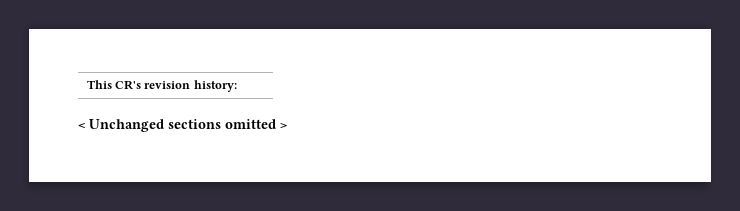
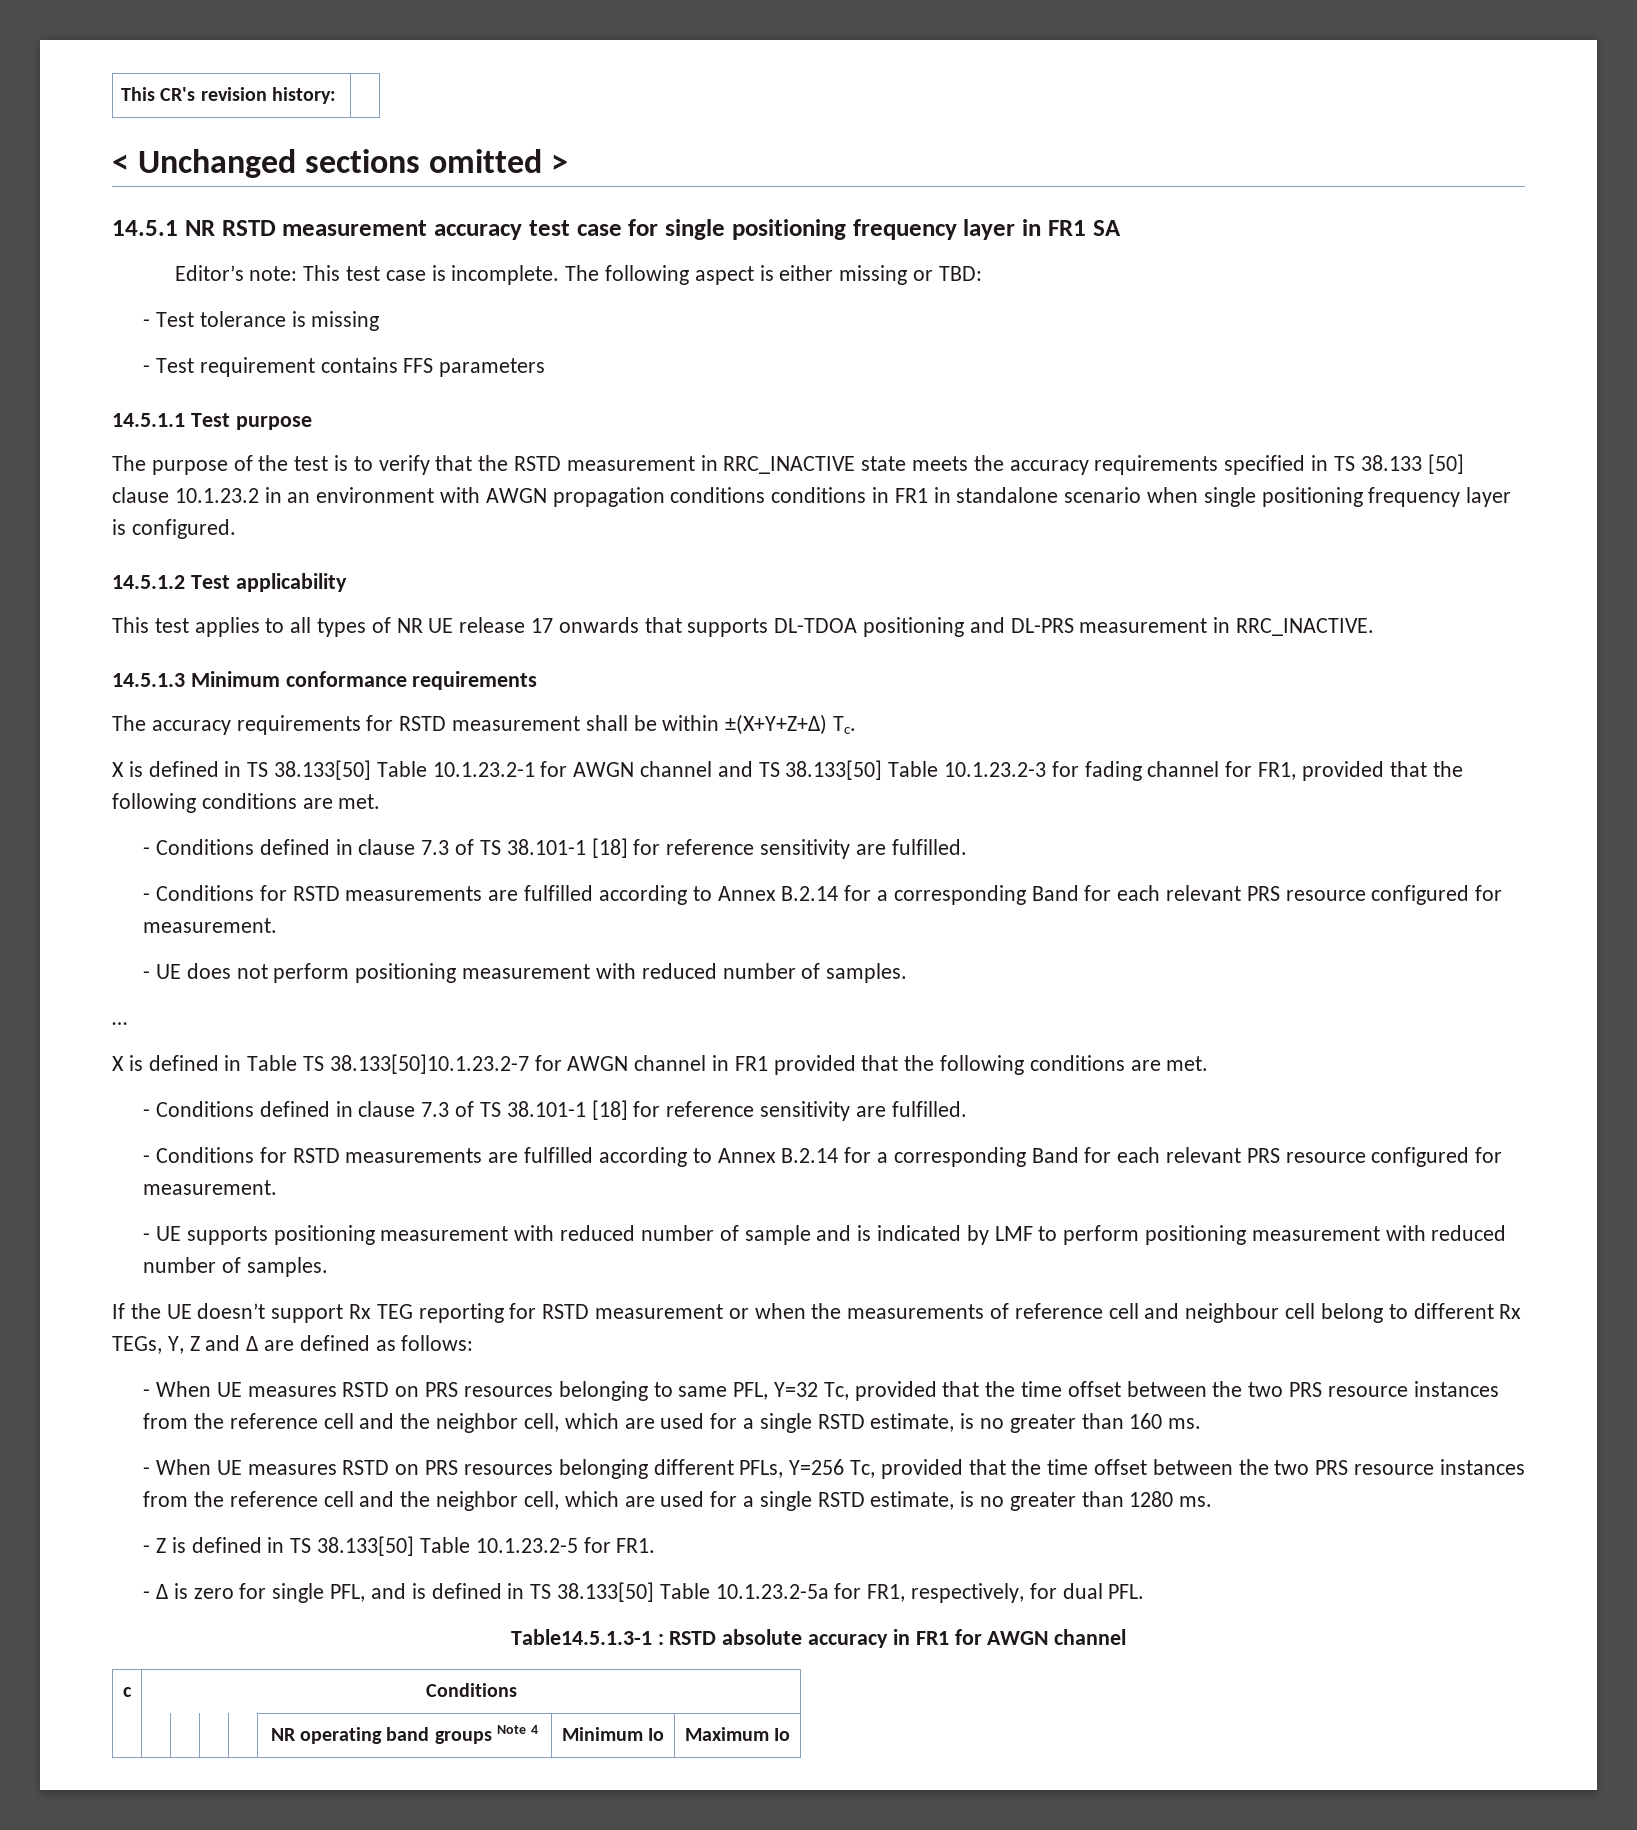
+ 14.5.1 NR RSTD measurement accuracy test case for single positioning frequency layer in FR1 SA
+ Editor’s note: This test case is incomplete. The following aspect is either missing or TBD:
+ - Test tolerance is missing
+ - Test requirement contains FFS parameters
+ 14.5.1.1 Test purpose
+ The purpose of the test is to verify that the RSTD measurement in RRC_INACTIVE state meets the accuracy requirements specified in TS 38.133 [50] clause 10.1.23.2 in an environment with AWGN propagation conditions conditions in FR1 in standalone scenario when single positioning frequency layer is configured.
+ 14.5.1.2 Test applicability
+ This test applies to all types of NR UE release 17 onwards that supports DL-TDOA positioning and DL-PRS measurement in RRC_INACTIVE.
+ 14.5.1.3 Minimum conformance requirements
+ The accuracy requirements for RSTD measurement shall be within ±(X+Y+Z+Δ) Tc.
+ X is defined in TS 38.133[50] Table 10.1.23.2-1 for AWGN channel and TS 38.133[50] Table 10.1.23.2-3 for fading channel for FR1, provided that the following conditions are met.
+ - Conditions defined in clause 7.3 of TS 38.101-1 [18] for reference sensitivity are fulfilled.
+ - Conditions for RSTD measurements are fulfilled according to Annex B.2.14 for a corresponding Band for each relevant PRS resource configured for measurement.
+ - UE does not perform positioning measurement with reduced number of samples.
+ …
+ X is defined in Table TS 38.133[50]10.1.23.2-7 for AWGN channel in FR1 provided that the following conditions are met.
+ - Conditions defined in clause 7.3 of TS 38.101-1 [18] for reference sensitivity are fulfilled.
+ - Conditions for RSTD measurements are fulfilled according to Annex B.2.14 for a corresponding Band for each relevant PRS resource configured for measurement.
+ - UE supports positioning measurement with reduced number of sample and is indicated by LMF to perform positioning measurement with reduced number of samples.
+ If the UE doesn’t support Rx TEG reporting for RSTD measurement or when the measurements of reference cell and neighbour cell belong to different Rx TEGs, Y, Z and Δ are defined as follows:
+ - When UE measures RSTD on PRS resources belonging to same PFL, Y=32 Tc, provided that the time offset between the two PRS resource instances from the reference cell and the neighbor cell, which are used for a single RSTD estimate, is no greater than 160 ms.
+ - When UE measures RSTD on PRS resources belonging different PFLs, Y=256 Tc, provided that the time offset between the two PRS resource instances from the reference cell and the neighbor cell, which are used for a single RSTD estimate, is no greater than 1280 ms.
+ - Z is defined in TS 38.133[50] Table 10.1.23.2-5 for FR1.
+ - Δ is zero for single PFL, and is defined in TS 38.133[50] Table 10.1.23.2-5a for FR1, respectively, for dual PFL.
+ Table14.5.1.3-1 : RSTD absolute accuracy in FR1 for AWGN channel
+ c | Conditions
+ | | | | | NR operating band groups Note 4 | Minimum Io | Maximum Io

